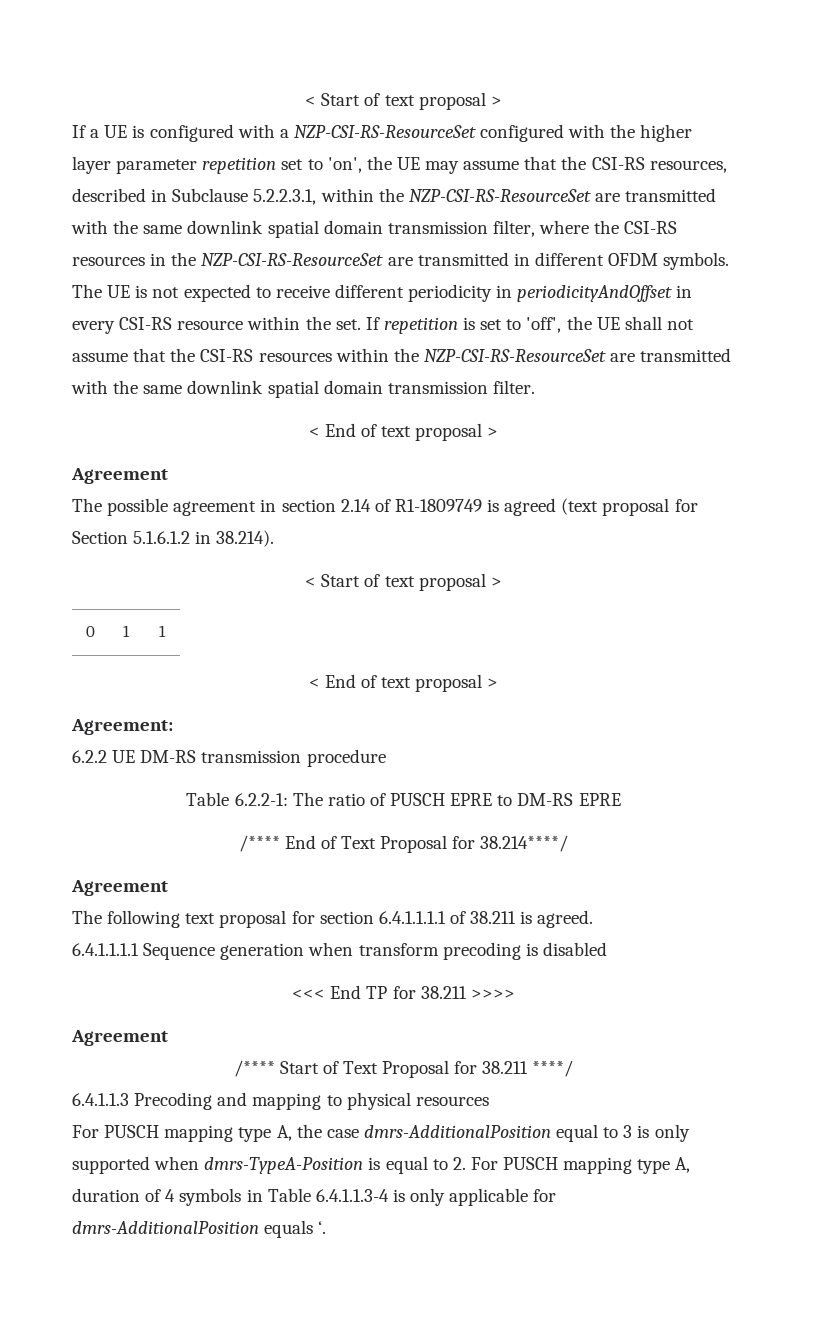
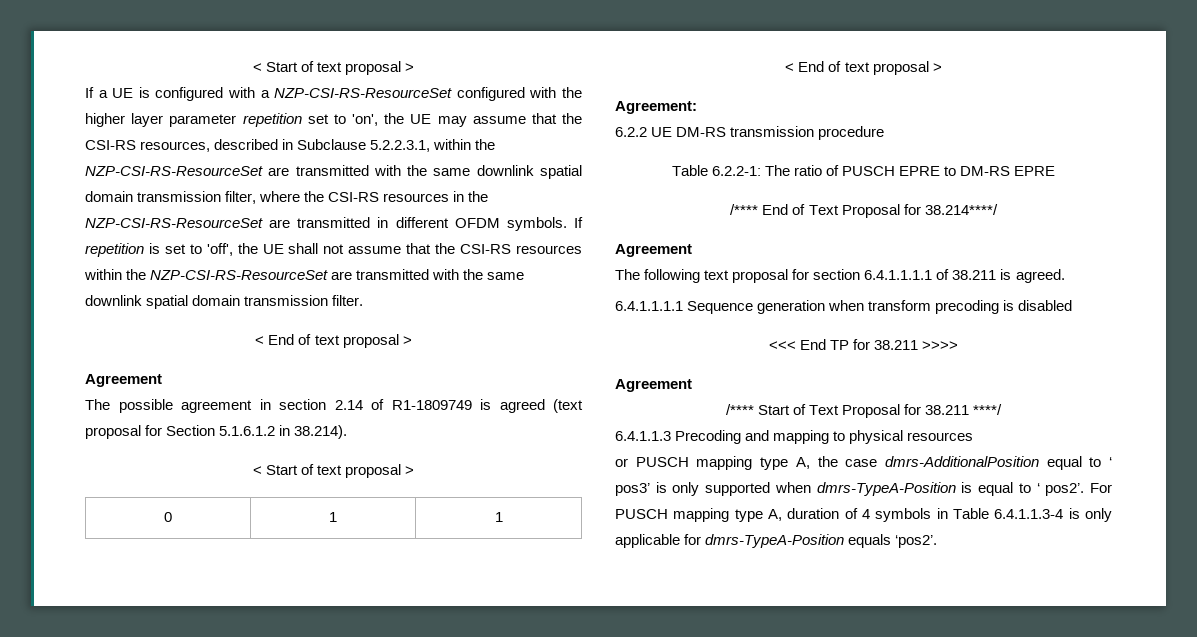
- The UE is not expected to receive different periodicity in periodicityAndOffset in every CSI-RS resource within the set.
- For PUSCH mapping type A, the case dmrs-AdditionalPosition equal to 3 is only supported when dmrs-TypeA-Position is equal to 2. For PUSCH mapping type A, duration of 4 symbols in Table 6.4.1.1.3-4 is only applicable for dmrs-AdditionalPosition equals ‘.
+ or PUSCH mapping type A, the case dmrs-AdditionalPosition equal to ‘ pos3’ is only supported when dmrs-TypeA-Position is equal to ‘ pos2’. For PUSCH mapping type A, duration of 4 symbols in Table 6.4.1.1.3-4 is only applicable for dmrs-TypeA-Position equals ‘pos2’.

